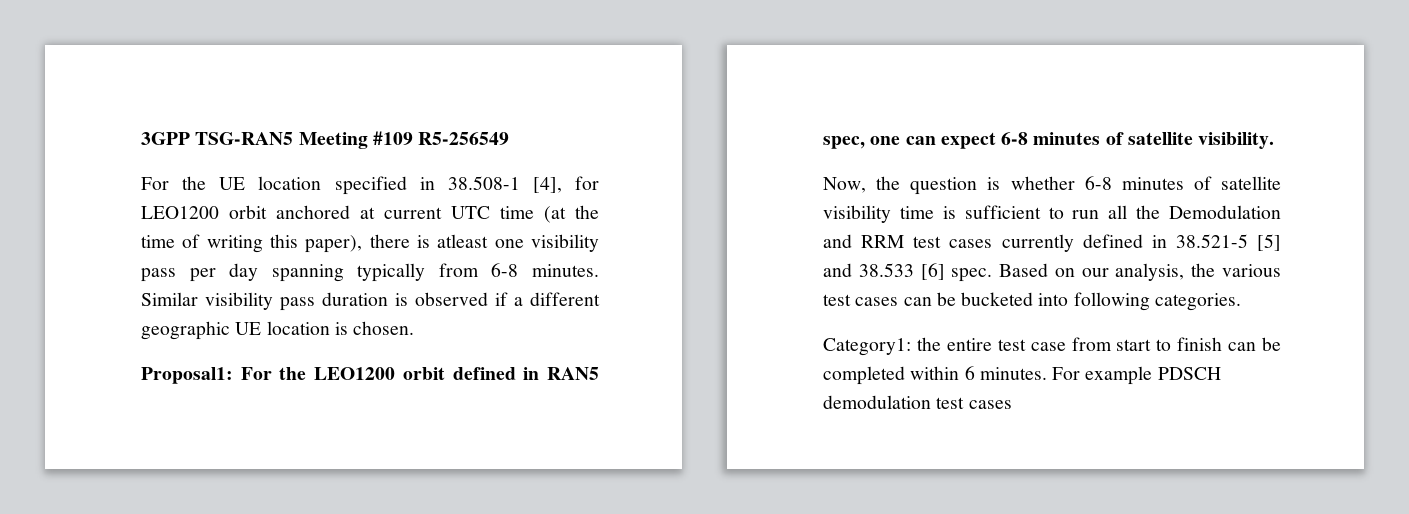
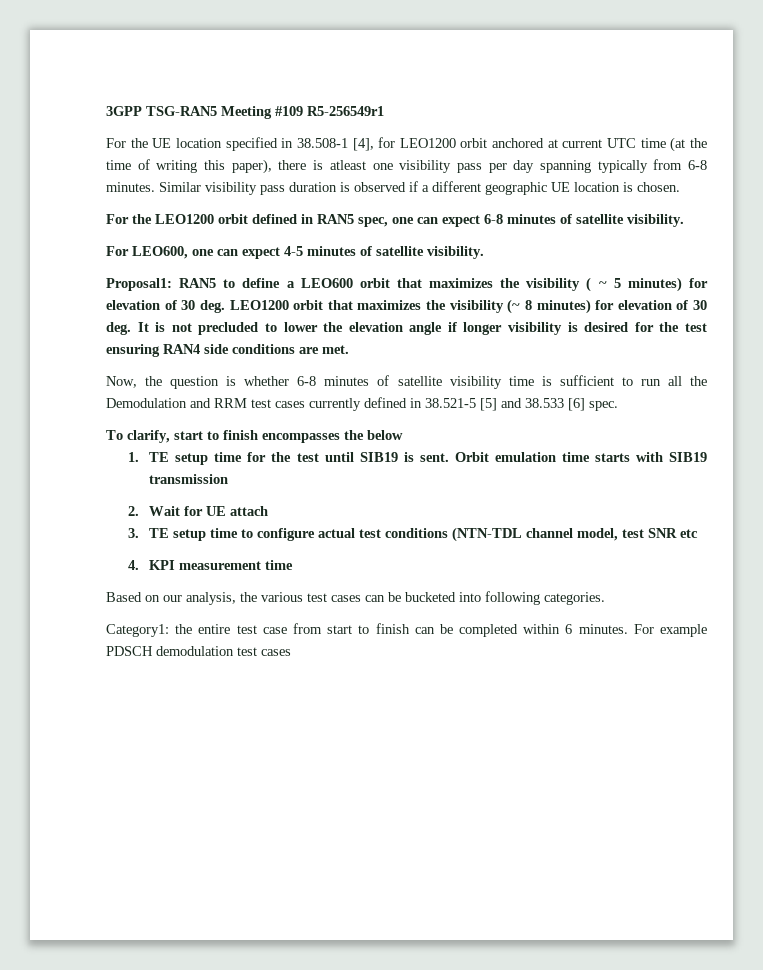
- 3GPP TSG-RAN5 Meeting #109 R5-256549
+ 3GPP TSG-RAN5 Meeting #109 R5-256549r1
- Proposal1: For the LEO1200 orbit defined in RAN5 spec, one can expect 6-8 minutes of satellite visibility.
+ For the LEO1200 orbit defined in RAN5 spec, one can expect 6-8 minutes of satellite visibility.
+ For LEO600, one can expect 4-5 minutes of satellite visibility.
+ Proposal1: RAN5 to define a LEO600 orbit that maximizes the visibility ( ~ 5 minutes) for elevation of 30 deg. LEO1200 orbit that maximizes the visibility (~ 8 minutes) for elevation of 30 deg. It is not precluded to lower the elevation angle if longer visibility is desired for the test ensuring RAN4 side conditions are met.
- Now, the question is whether 6-8 minutes of satellite visibility time is sufficient to run all the Demodulation and RRM test cases currently defined in 38.521-5 [5] and 38.533 [6] spec. Based on our analysis, the various test cases can be bucketed into following categories.
+ Now, the question is whether 6-8 minutes of satellite visibility time is sufficient to run all the Demodulation and RRM test cases currently defined in 38.521-5 [5] and 38.533 [6] spec.
+ To clarify, start to finish encompasses the below
+ 1. TE setup time for the test until SIB19 is sent. Orbit emulation time starts with SIB19 transmission
+ 2. Wait for UE attach
+ 3. TE setup time to configure actual test conditions (NTN-TDL channel model, test SNR etc
+ 4. KPI measurement time
+ Based on our analysis, the various test cases can be bucketed into following categories.

